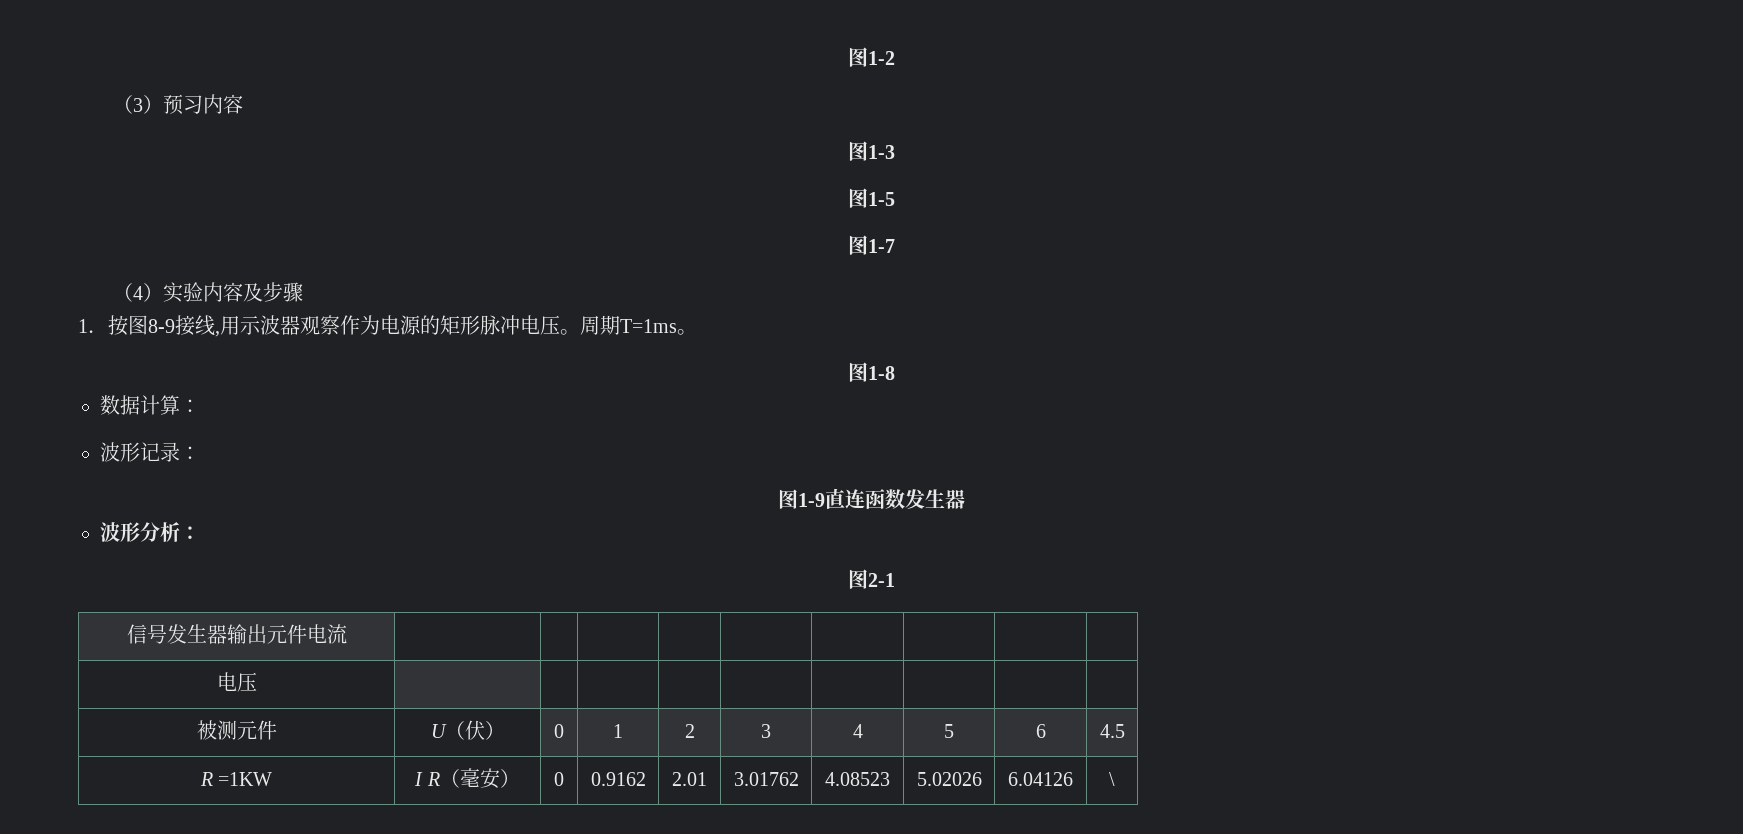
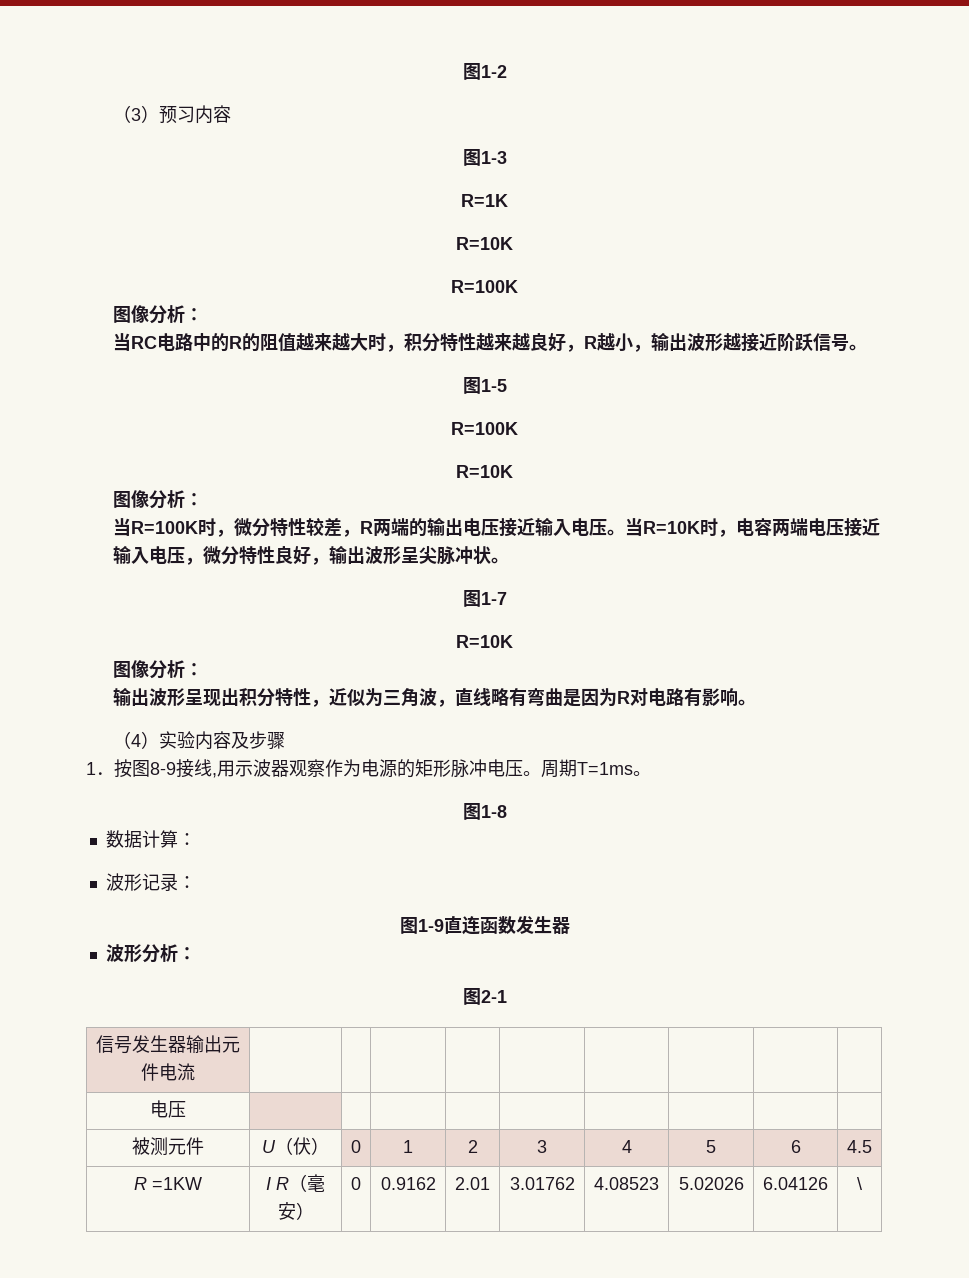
+ R=1K
+ R=10K
+ R=100K
+ 图像分析：
+ 当RC电路中的R的阻值越来越大时，积分特性越来越良好，R越小，输出波形越接近阶跃信号。
  图1-5
+ R=100K
+ R=10K
+ 图像分析：
+ 当R=100K时，微分特性较差，R两端的输出电压接近输入电压。当R=10K时，电容两端电压接近输入电压，微分特性良好，输出波形呈尖脉冲状。
  图1-7
+ R=10K
+ 图像分析：
+ 输出波形呈现出积分特性，近似为三角波，直线略有弯曲是因为R对电路有影响。

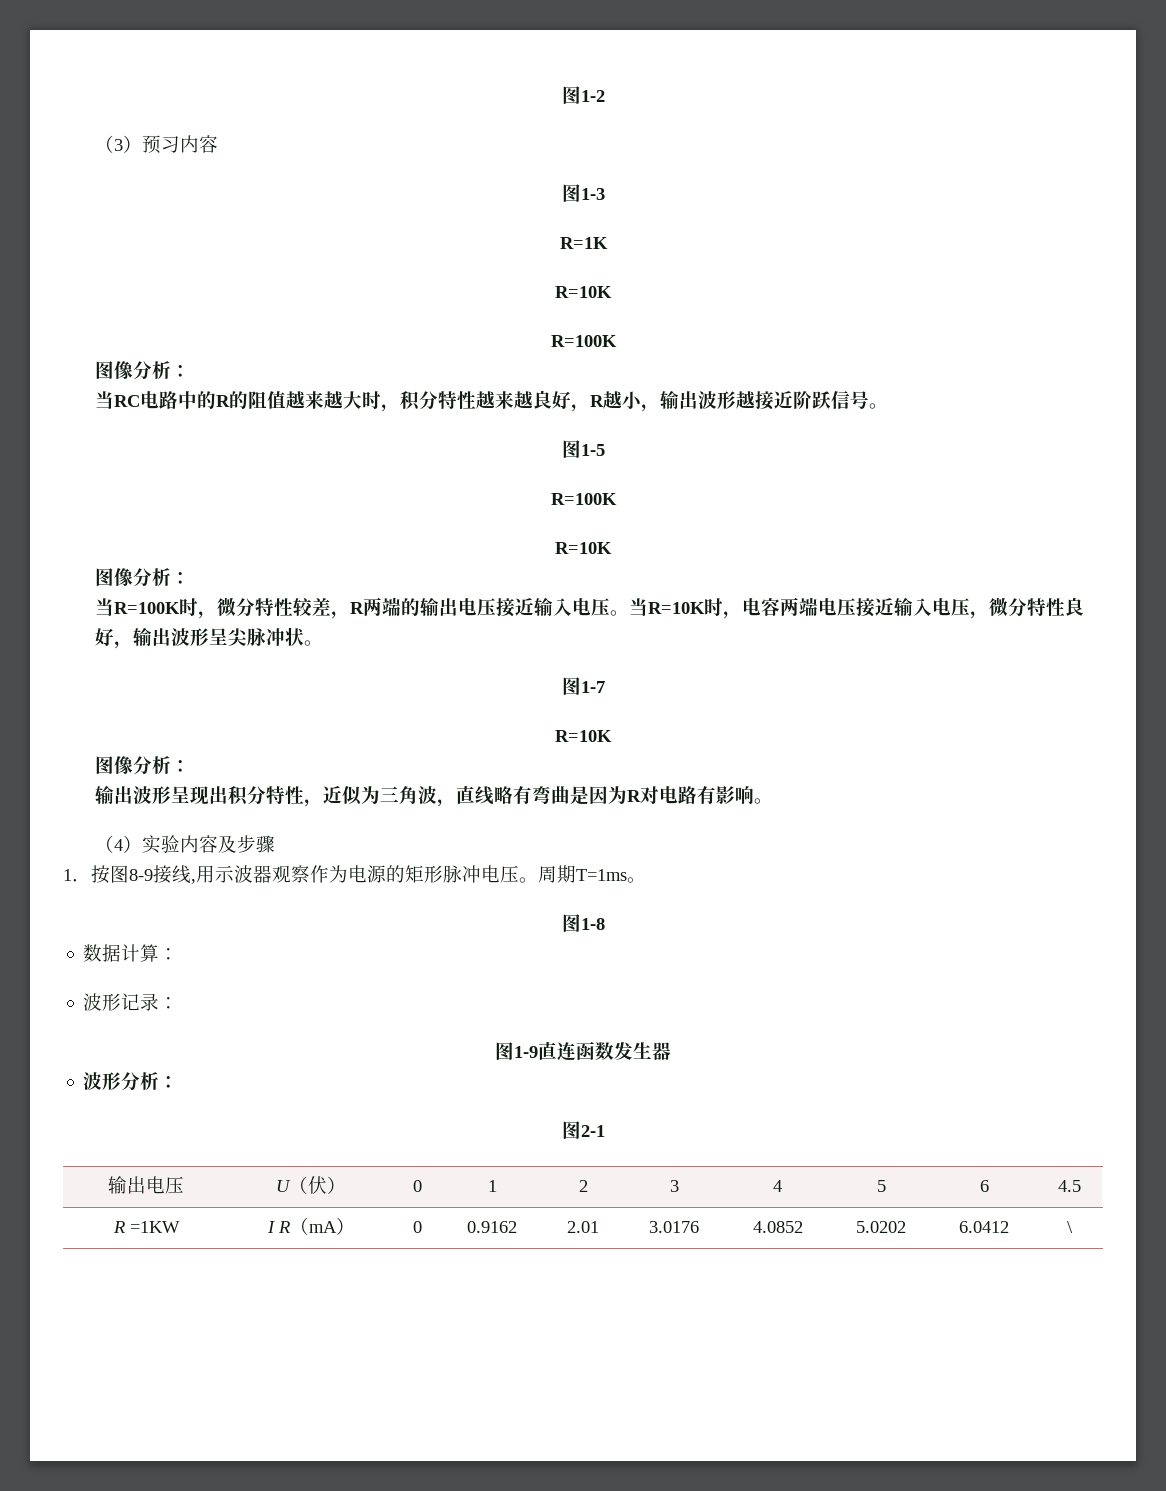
- 信号发生器输出元件电流 | | | | | | | | |
- 电压 | | | | | | | | |
- 被测元件 | U（伏） | 0 | 1 | 2 | 3 | 4 | 5 | 6 | 4.5
+ 输出电压 | U（伏） | 0 | 1 | 2 | 3 | 4 | 5 | 6 | 4.5
- R =1KW | I R（毫安） | 0 | 0.9162 | 2.01 | 3.01762 | 4.08523 | 5.02026 | 6.04126 | \
+ R =1KW | I R（mA） | 0 | 0.9162 | 2.01 | 3.0176 | 4.0852 | 5.0202 | 6.0412 | \

